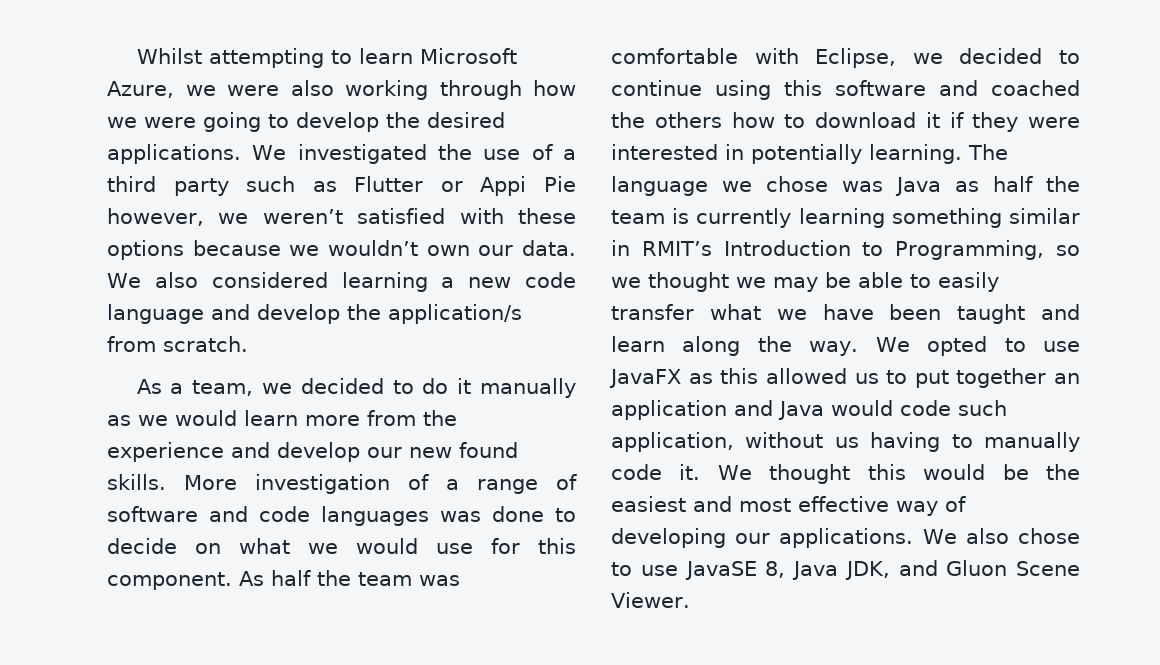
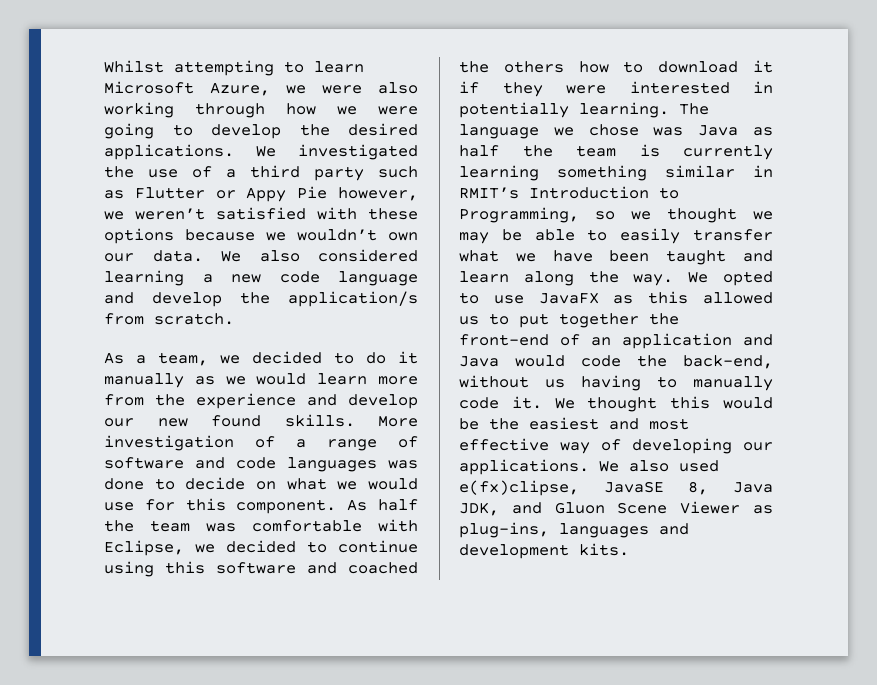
- We investigated the use of a third party such as Flutter or Appi Pie however, we weren’t satisfied with these options because we wouldn’t own our data.
+ We investigated the use of a third party such as Flutter or Appy Pie however, we weren’t satisfied with these options because we wouldn’t own our data.
- We opted to use JavaFX as this allowed us to put together an application and Java would code such application, without us having to manually code it.
+ We opted to use JavaFX as this allowed us to put together the front-end of an application and Java would code the back-end, without us having to manually code it.
- We also chose to use JavaSE 8, Java JDK, and Gluon Scene Viewer.
+ We also used e(fx)clipse, JavaSE 8, Java JDK, and Gluon Scene Viewer as plug-ins, languages and development kits.

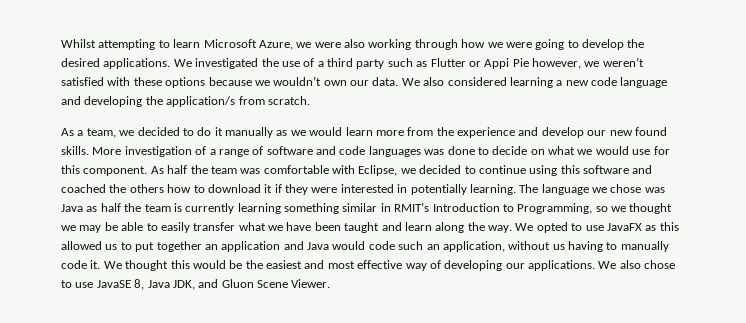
- We investigated the use of a third party such as Flutter or Appy Pie however, we weren’t satisfied with these options because we wouldn’t own our data.
+ We investigated the use of a third party such as Flutter or Appi Pie however, we weren’t satisfied with these options because we wouldn’t own our data.
- We also considered learning a new code language and develop the application/s from scratch.
+ We also considered learning a new code language and developing the application/s from scratch.
- We opted to use JavaFX as this allowed us to put together the front-end of an application and Java would code the back-end, without us having to manually code it.
+ We opted to use JavaFX as this allowed us to put together an application and Java would code such an application, without us having to manually code it.
- We also used e(fx)clipse, JavaSE 8, Java JDK, and Gluon Scene Viewer as plug-ins, languages and development kits.
+ We also chose to use JavaSE 8, Java JDK, and Gluon Scene Viewer.

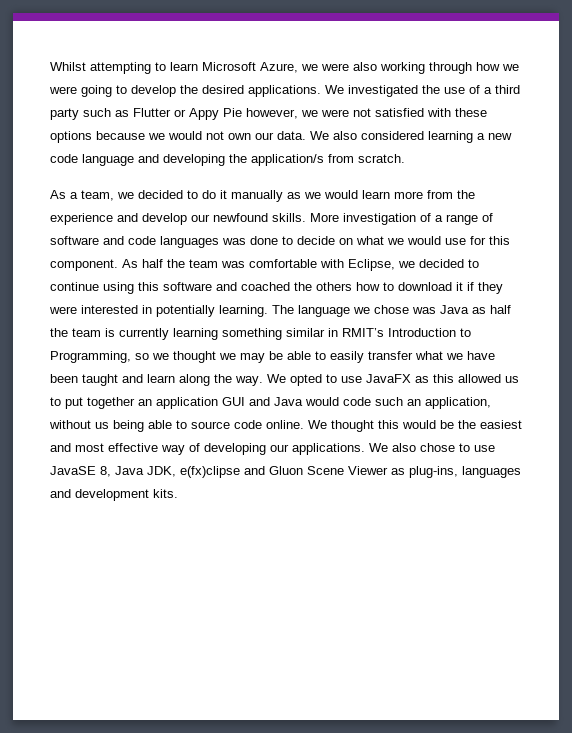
- We investigated the use of a third party such as Flutter or Appi Pie however, we weren’t satisfied with these options because we wouldn’t own our data.
+ We investigated the use of a third party such as Flutter or Appy Pie however, we were not satisfied with these options because we would not own our data.
- As a team, we decided to do it manually as we would learn more from the experience and develop our new found skills.
+ As a team, we decided to do it manually as we would learn more from the experience and develop our newfound skills.
- We opted to use JavaFX as this allowed us to put together an application and Java would code such an application, without us having to manually code it.
+ We opted to use JavaFX as this allowed us to put together an application GUI and Java would code such an application, without us being able to source code online.
- We also chose to use JavaSE 8, Java JDK, and Gluon Scene Viewer.
+ We also chose to use JavaSE 8, Java JDK, e(fx)clipse and Gluon Scene Viewer as plug-ins, languages and development kits.

